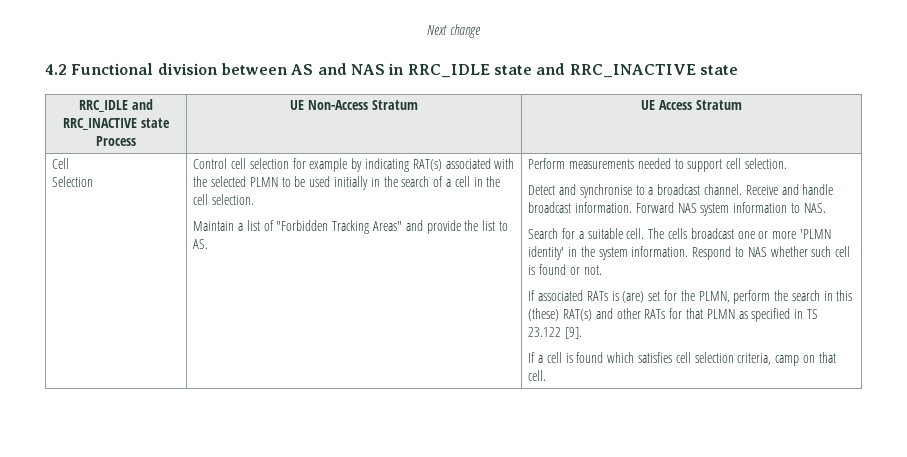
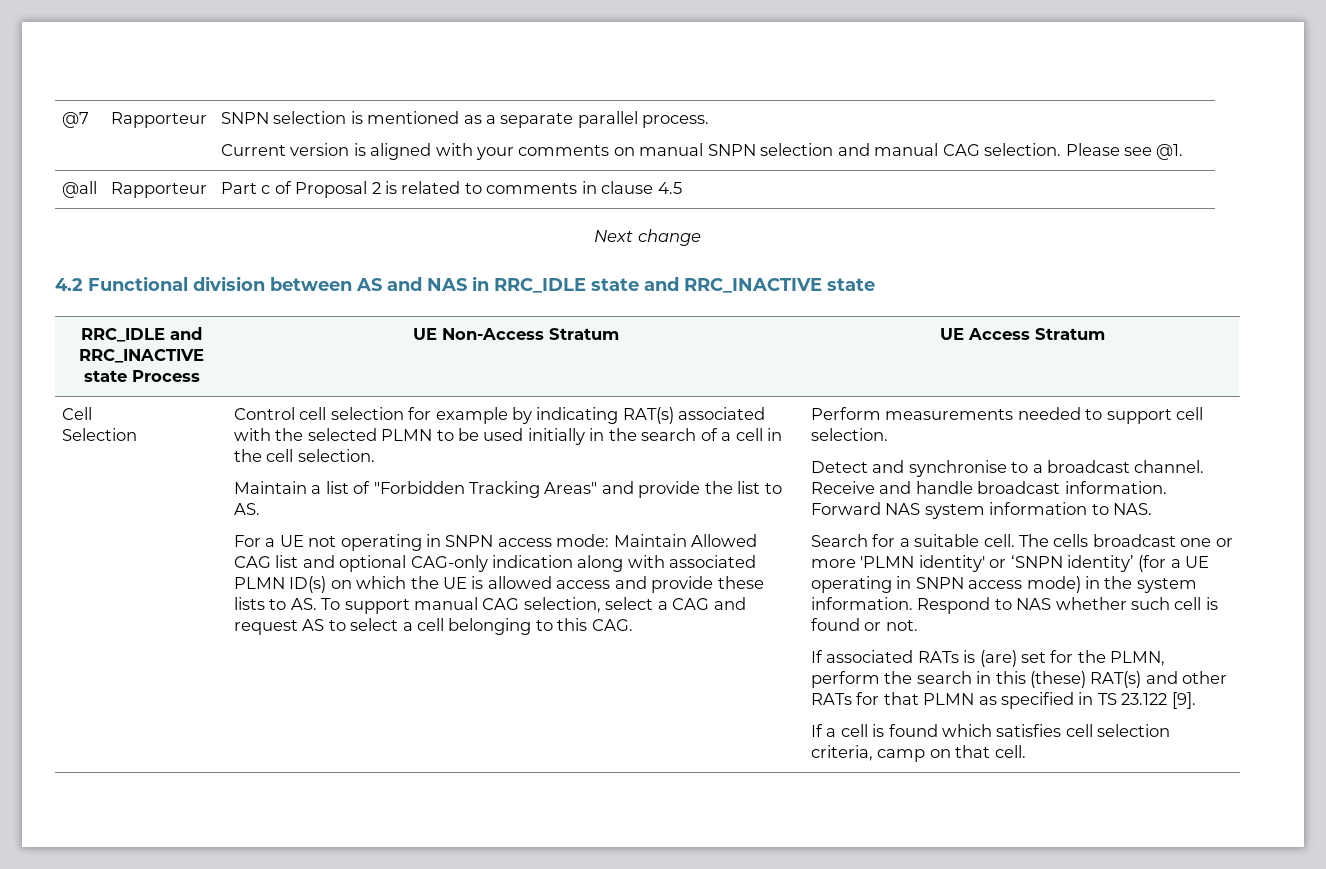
+ @7 | Rapporteur | SNPN selection is mentioned as a separate parallel process.
+ Current version is aligned with your comments on manual SNPN selection and manual CAG selection. Please see @1.
+ @all | Rapporteur | Part c of Proposal 2 is related to comments in clause 4.5
+ For a UE not operating in SNPN access mode: Maintain Allowed CAG list and optional CAG-only indication along with associated PLMN ID(s) on which the UE is allowed access and provide these lists to AS. To support manual CAG selection, select a CAG and request AS to select a cell belonging to this CAG.
- The cells broadcast one or more 'PLMN identity' in the system information.
+ The cells broadcast one or more 'PLMN identity' or ‘SNPN identity’ (for a UE operating in SNPN access mode) in the system information.

